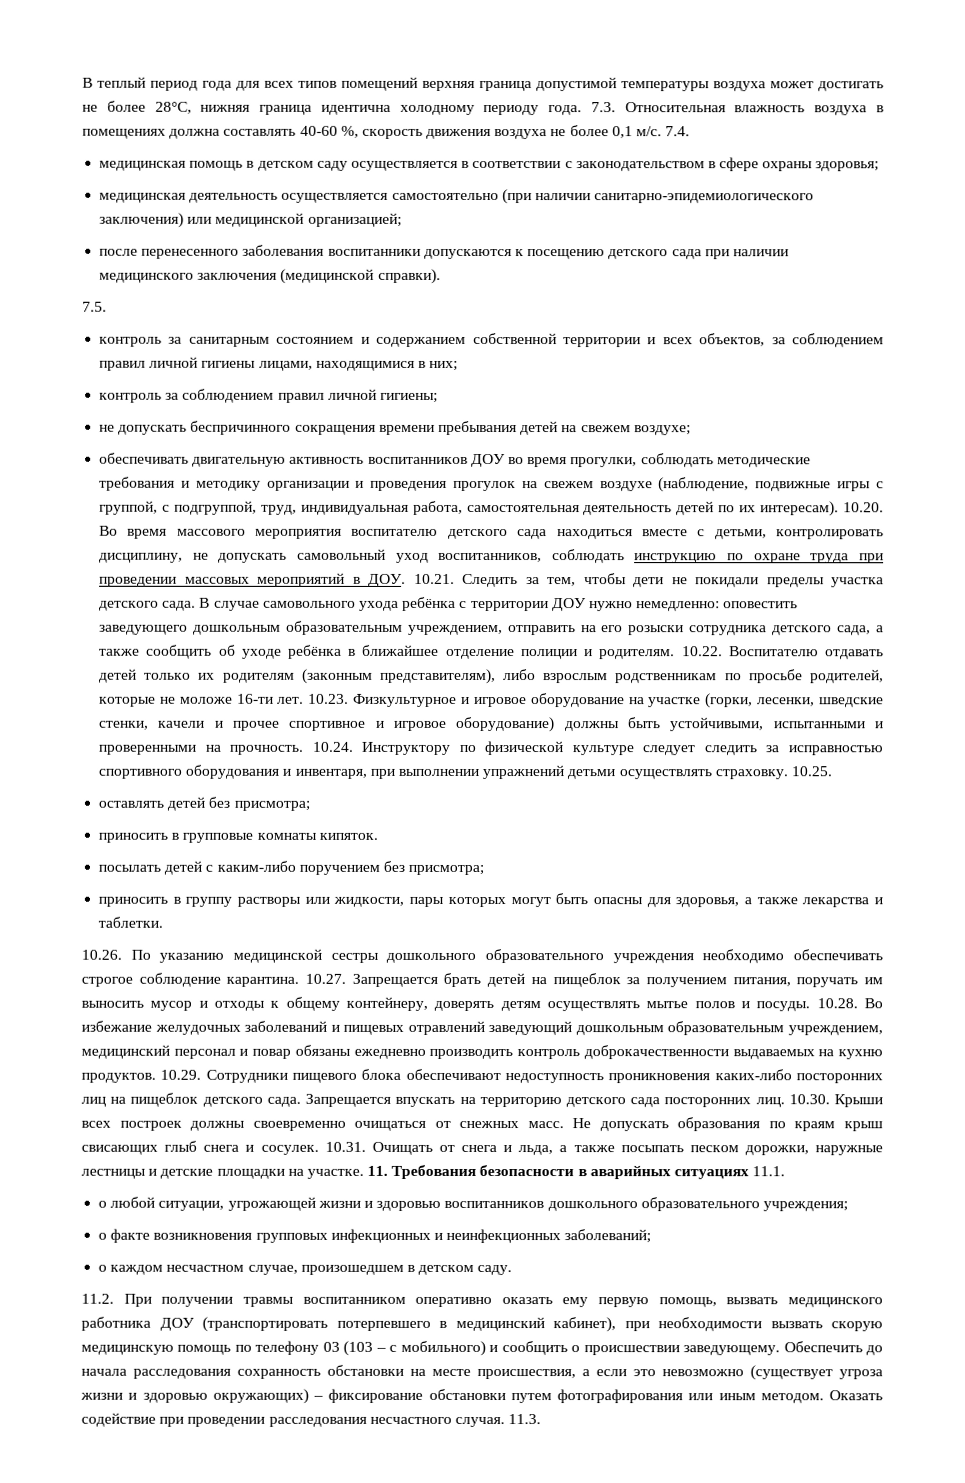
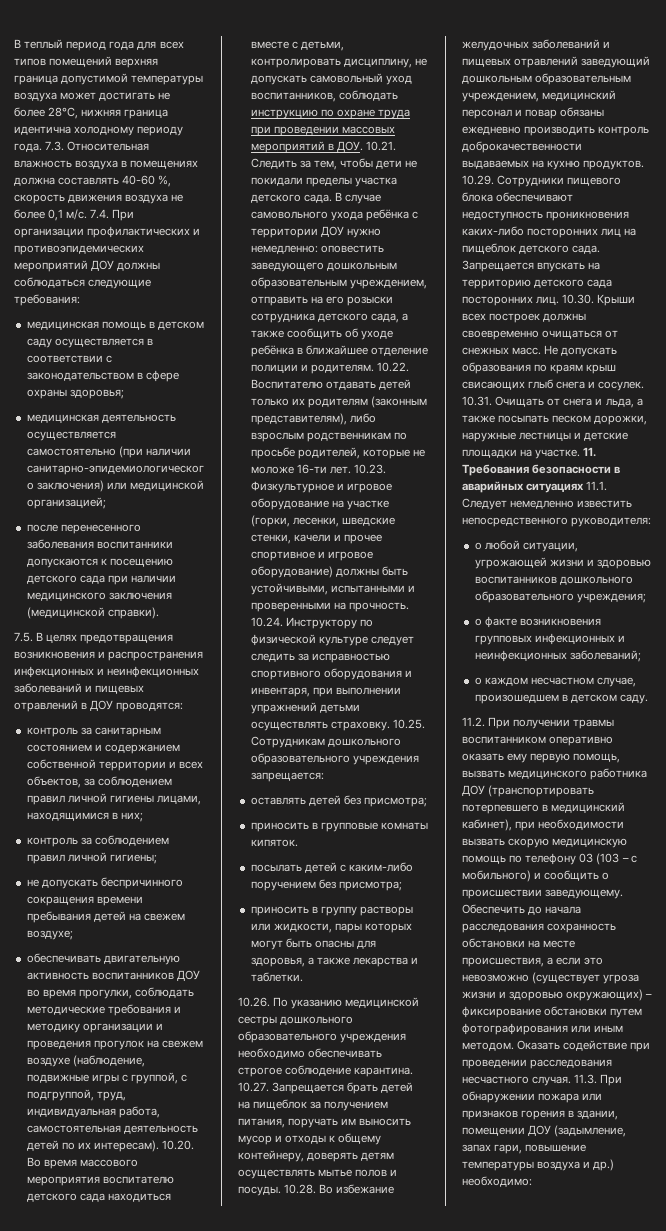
- 7.4.
+ 7.4. При организации профилактических и противоэпидемических мероприятий ДОУ должны соблюдаться следующие требования:
- 7.5.
+ 7.5. В целях предотвращения возникновения и распространения инфекционных и неинфекционных заболеваний и пищевых отравлений в ДОУ проводятся:
- 10.25.
+ 10.25. Сотрудникам дошкольного образовательного учреждения запрещается:
- 11. Требования безопасности в аварийных ситуациях 11.1.
+ 11. Требования безопасности в аварийных ситуациях 11.1. Следует немедленно известить непосредственного руководителя:
- 11.3.
+ 11.3. При обнаружении пожара или признаков горения в здании, помещении ДОУ (задымление, запах гари, повышение температуры воздуха и др.) необходимо:

